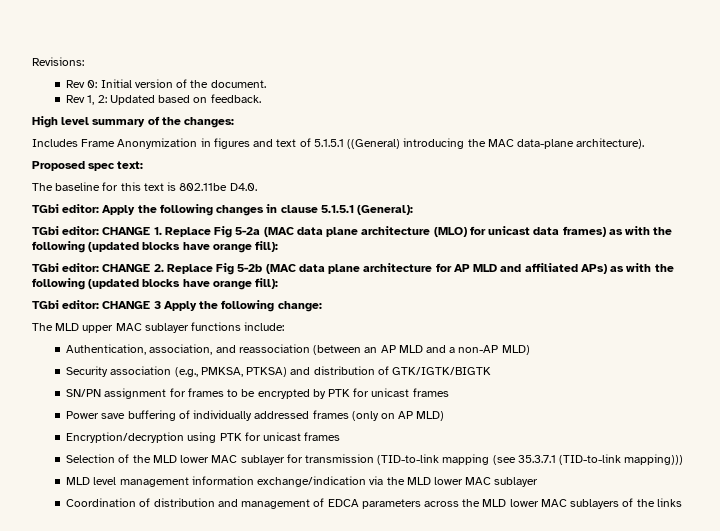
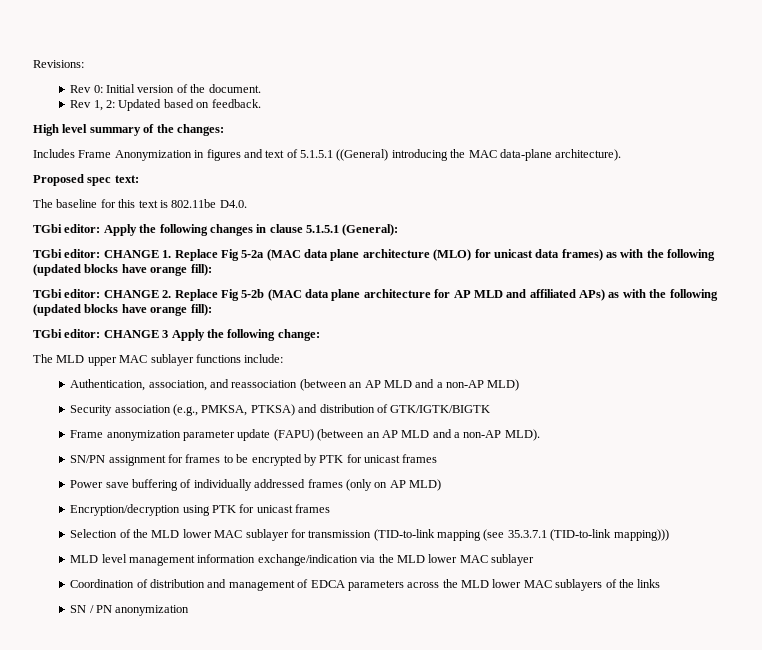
+ Frame anonymization parameter update (FAPU) (between an AP MLD and a non-AP MLD).
+ SN / PN anonymization

